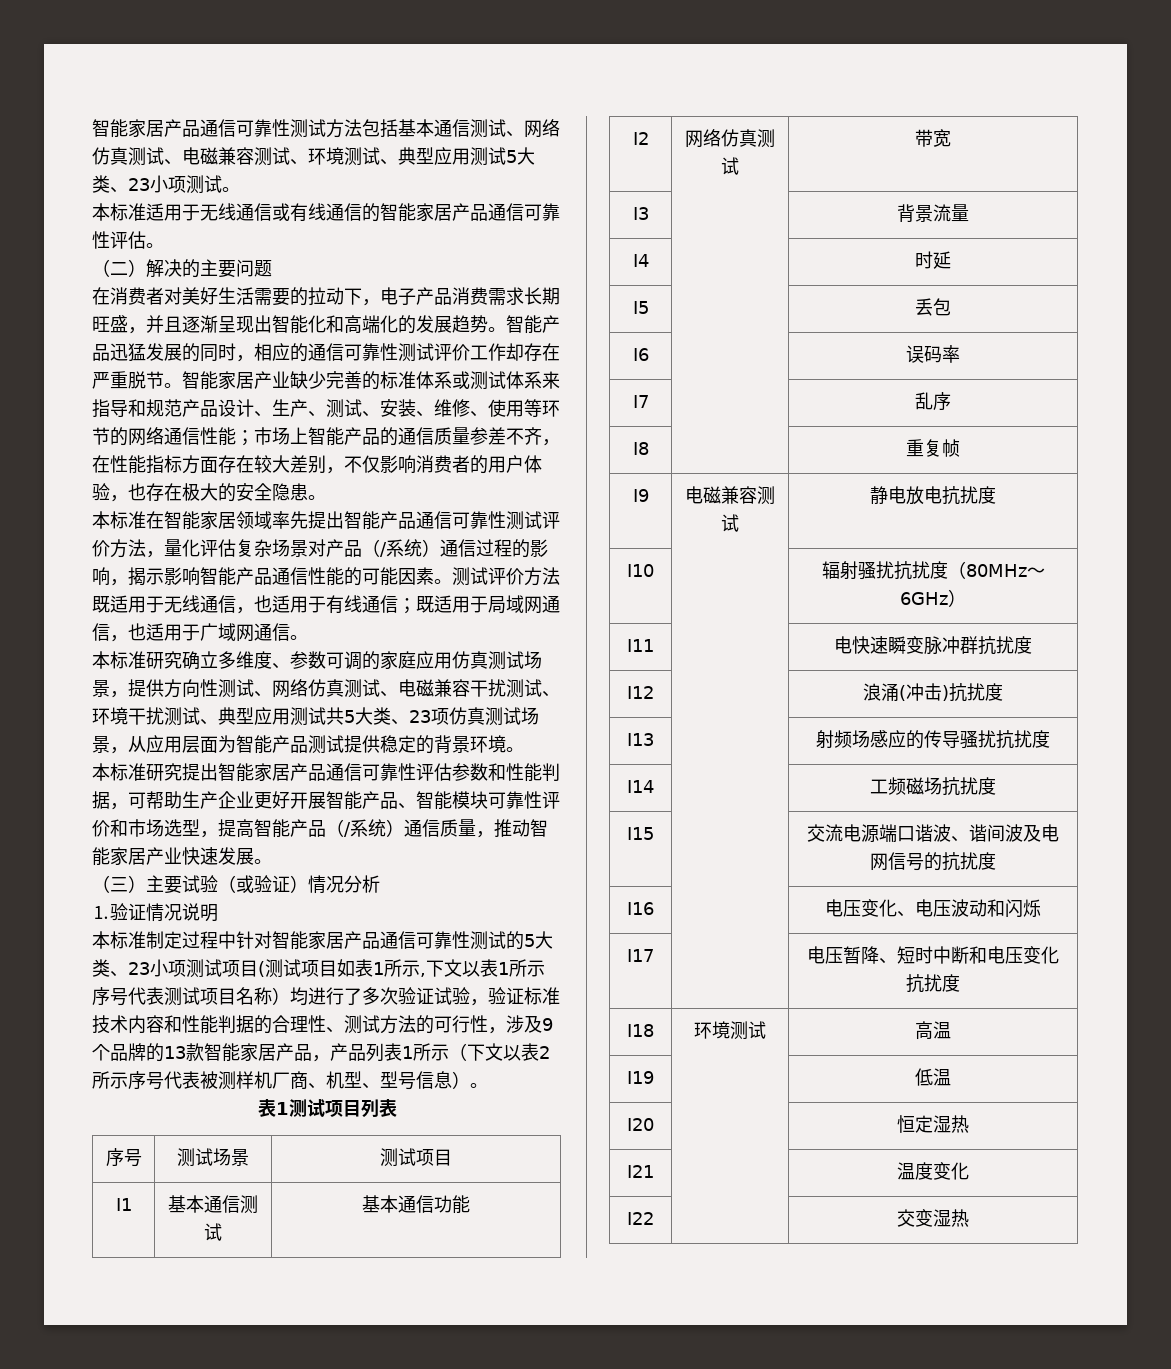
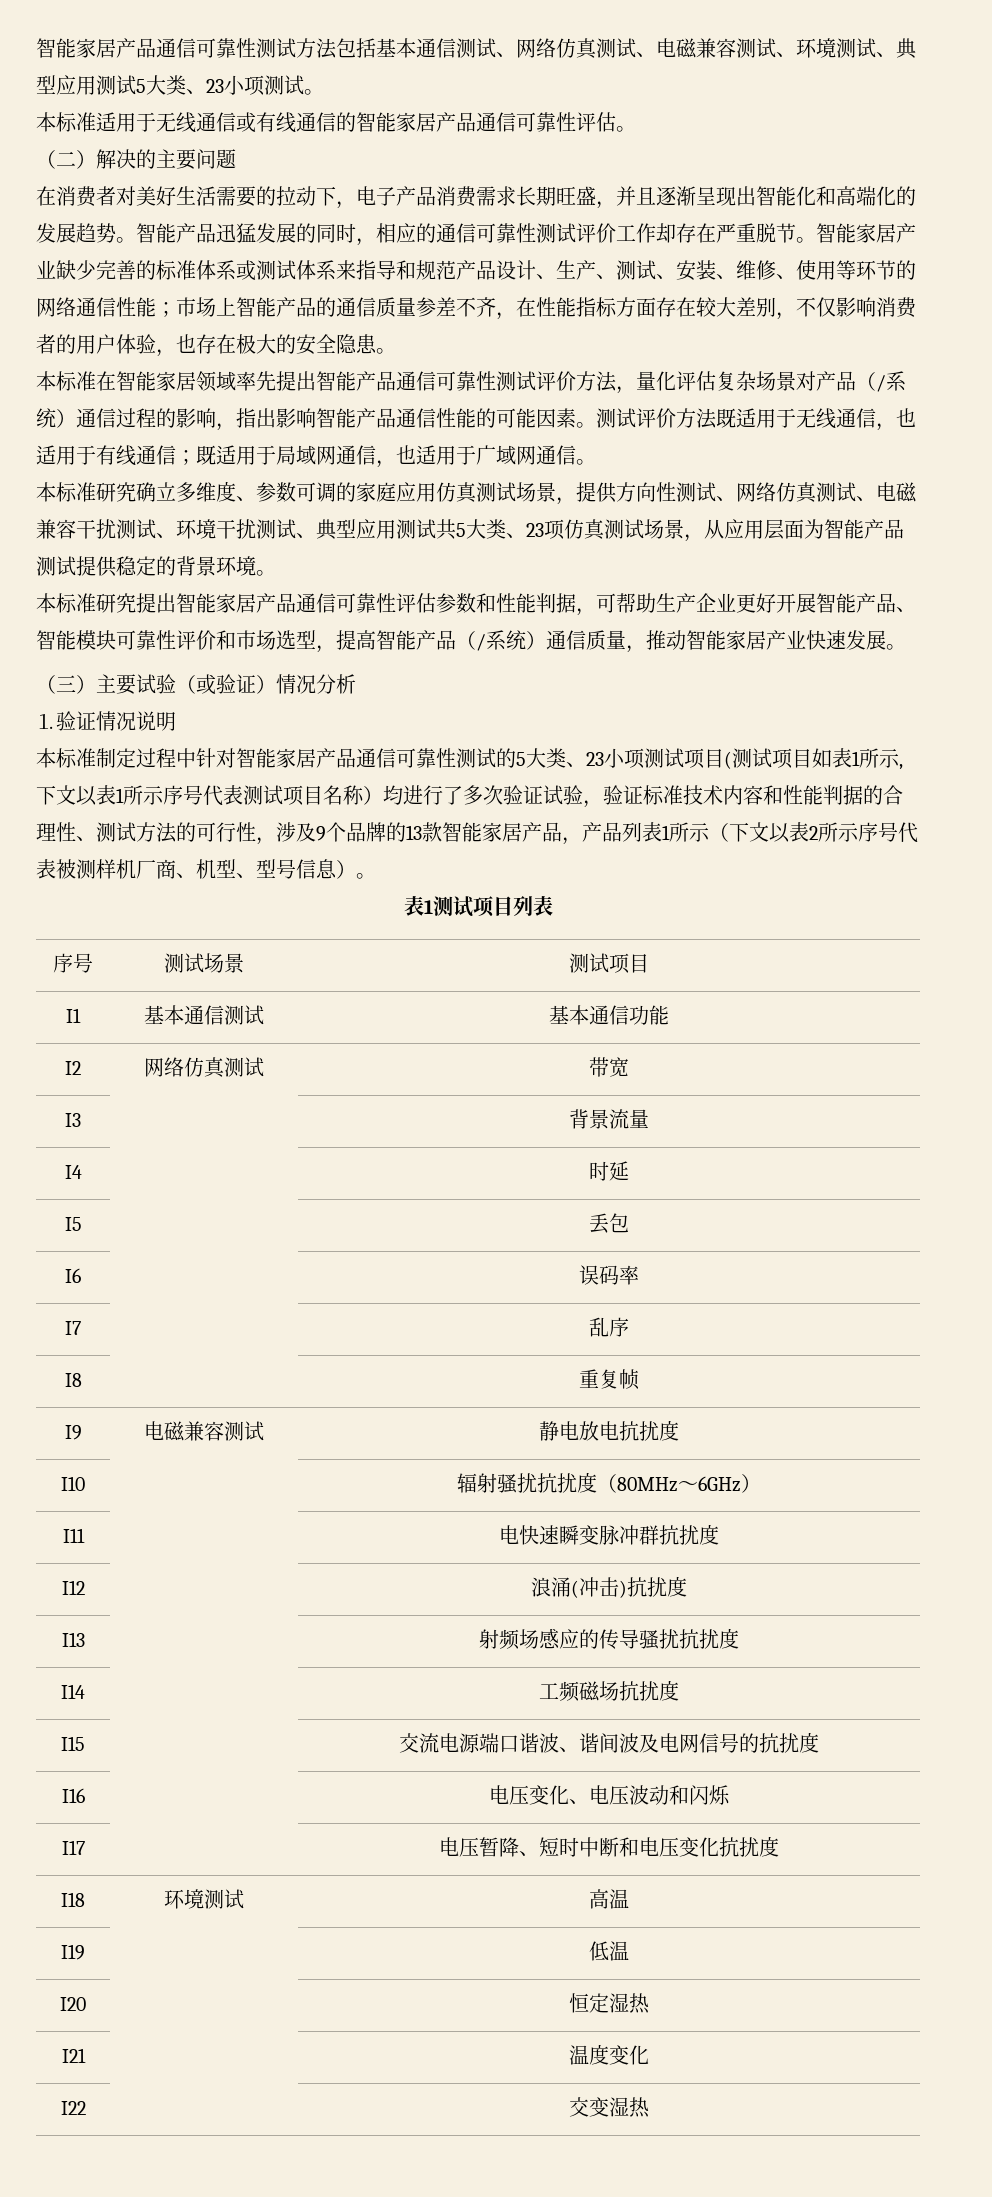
- 本标准在智能家居领域率先提出智能产品通信可靠性测试评价方法，量化评估复杂场景对产品（/系统）通信过程的影响，揭示影响智能产品通信性能的可能因素。
+ 本标准在智能家居领域率先提出智能产品通信可靠性测试评价方法，量化评估复杂场景对产品（/系统）通信过程的影响，指出影响智能产品通信性能的可能因素。

